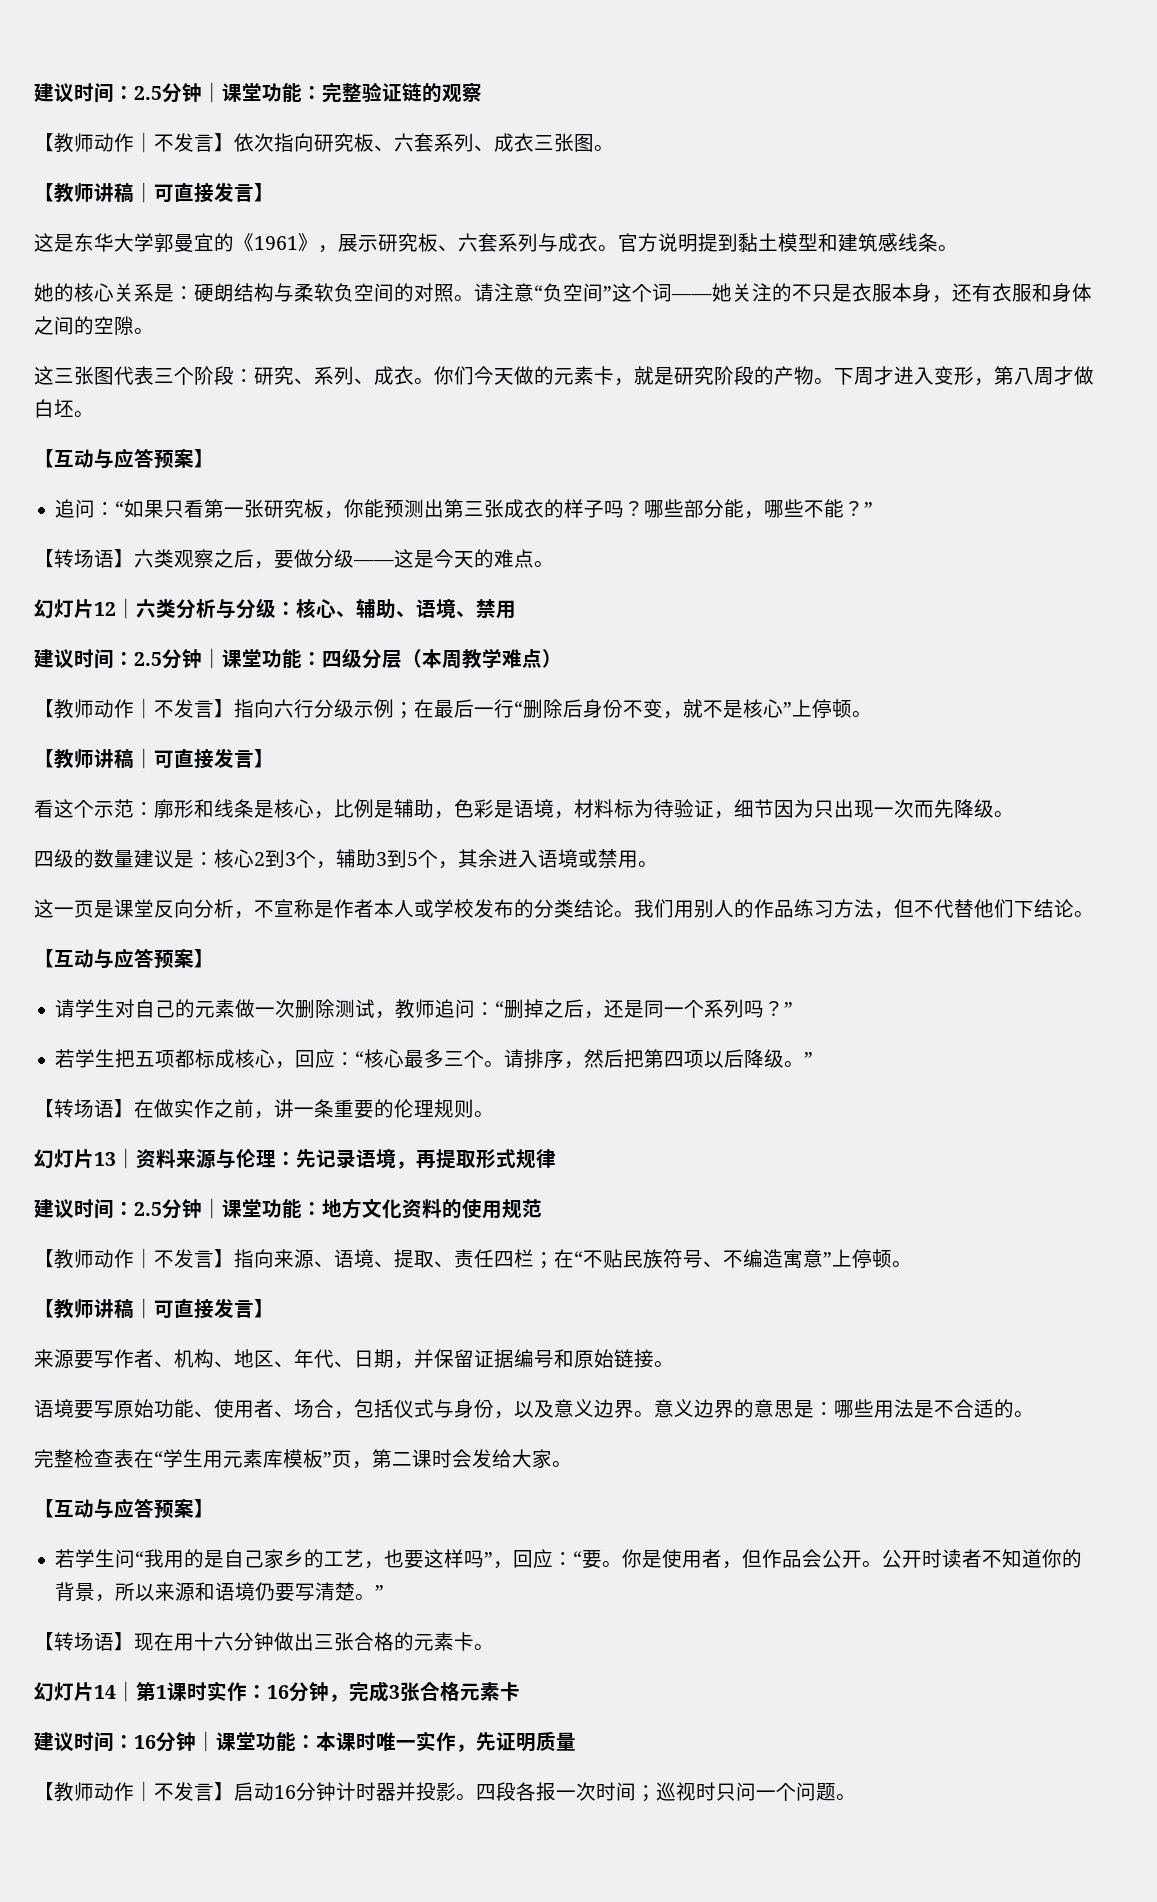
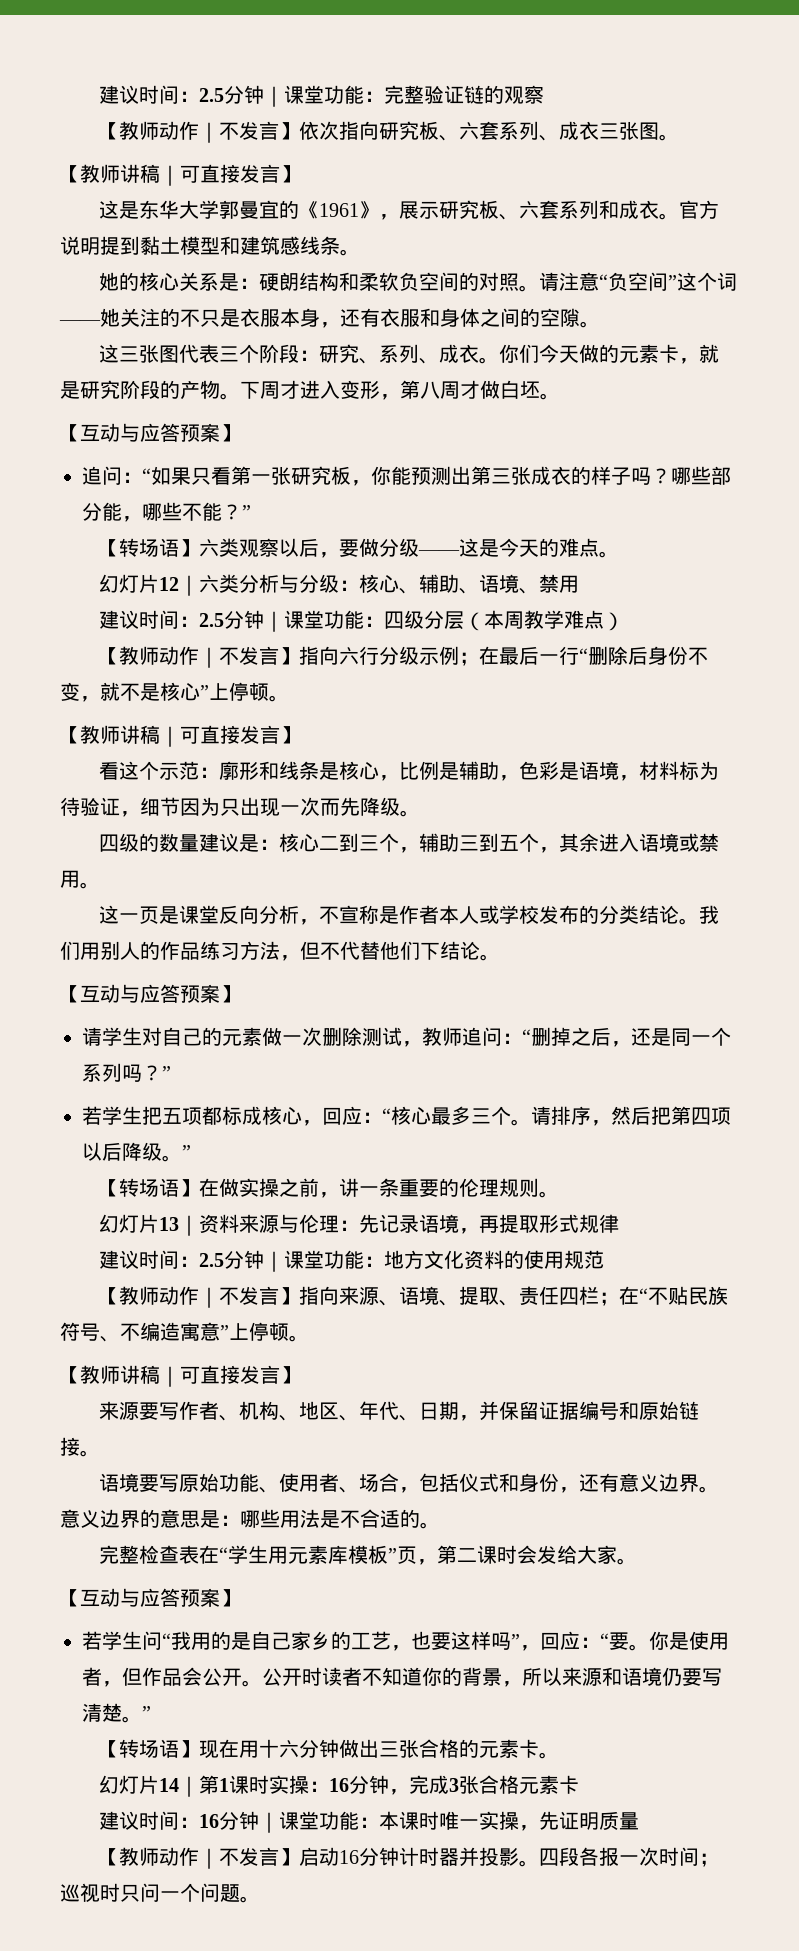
- 这是东华大学郭曼宜的《1961》，展示研究板、六套系列与成衣。
+ 这是东华大学郭曼宜的《1961》，展示研究板、六套系列和成衣。
- 她的核心关系是：硬朗结构与柔软负空间的对照。
+ 她的核心关系是：硬朗结构和柔软负空间的对照。
- 【转场语】六类观察之后，要做分级——这是今天的难点。
+ 【转场语】六类观察以后，要做分级——这是今天的难点。
- 四级的数量建议是：核心2到3个，辅助3到5个，其余进入语境或禁用。
+ 四级的数量建议是：核心二到三个，辅助三到五个，其余进入语境或禁用。
- 【转场语】在做实作之前，讲一条重要的伦理规则。
+ 【转场语】在做实操之前，讲一条重要的伦理规则。
- 语境要写原始功能、使用者、场合，包括仪式与身份，以及意义边界。
+ 语境要写原始功能、使用者、场合，包括仪式和身份，还有意义边界。
- 幻灯片14｜第1课时实作：16分钟，完成3张合格元素卡
+ 幻灯片14｜第1课时实操：16分钟，完成3张合格元素卡
- 建议时间：16分钟｜课堂功能：本课时唯一实作，先证明质量
+ 建议时间：16分钟｜课堂功能：本课时唯一实操，先证明质量

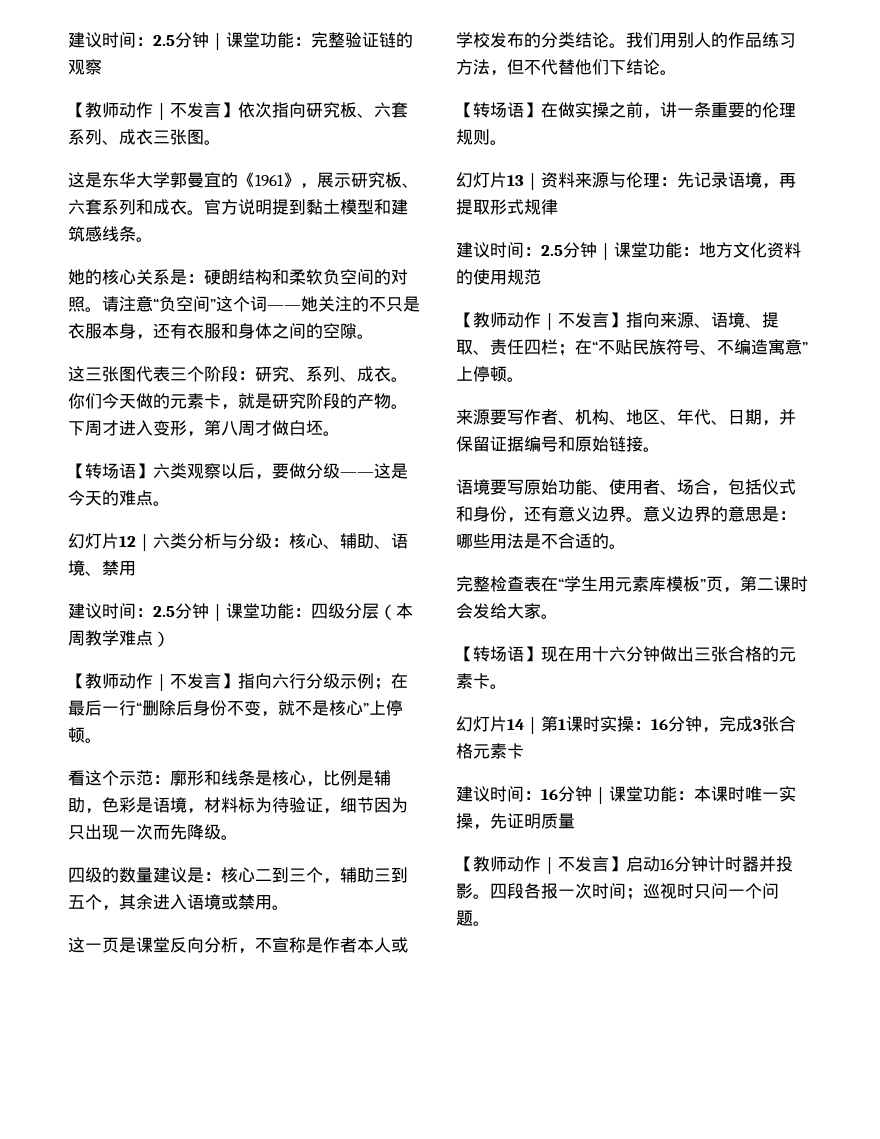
  【教师动作｜不发言】依次指向研究板、六套系列、成衣三张图。
- 【教师讲稿｜可直接发言】
  下周才进入变形，第八周才做白坯。
- 【互动与应答预案】
- 追问：“如果只看第一张研究板，你能预测出第三张成衣的样子吗？哪些部分能，哪些不能？”
  【教师动作｜不发言】指向六行分级示例；在最后一行“删除后身份不变，就不是核心”上停顿。
- 【教师讲稿｜可直接发言】
  我们用别人的作品练习方法，但不代替他们下结论。
- 【互动与应答预案】
- 请学生对自己的元素做一次删除测试，教师追问：“删掉之后，还是同一个系列吗？”
- 若学生把五项都标成核心，回应：“核心最多三个。请排序，然后把第四项以后降级。”
  【教师动作｜不发言】指向来源、语境、提取、责任四栏；在“不贴民族符号、不编造寓意”上停顿。
- 【教师讲稿｜可直接发言】
  完整检查表在“学生用元素库模板”页，第二课时会发给大家。
- 【互动与应答预案】
- 若学生问“我用的是自己家乡的工艺，也要这样吗”，回应：“要。你是使用者，但作品会公开。公开时读者不知道你的背景，所以来源和语境仍要写清楚。”

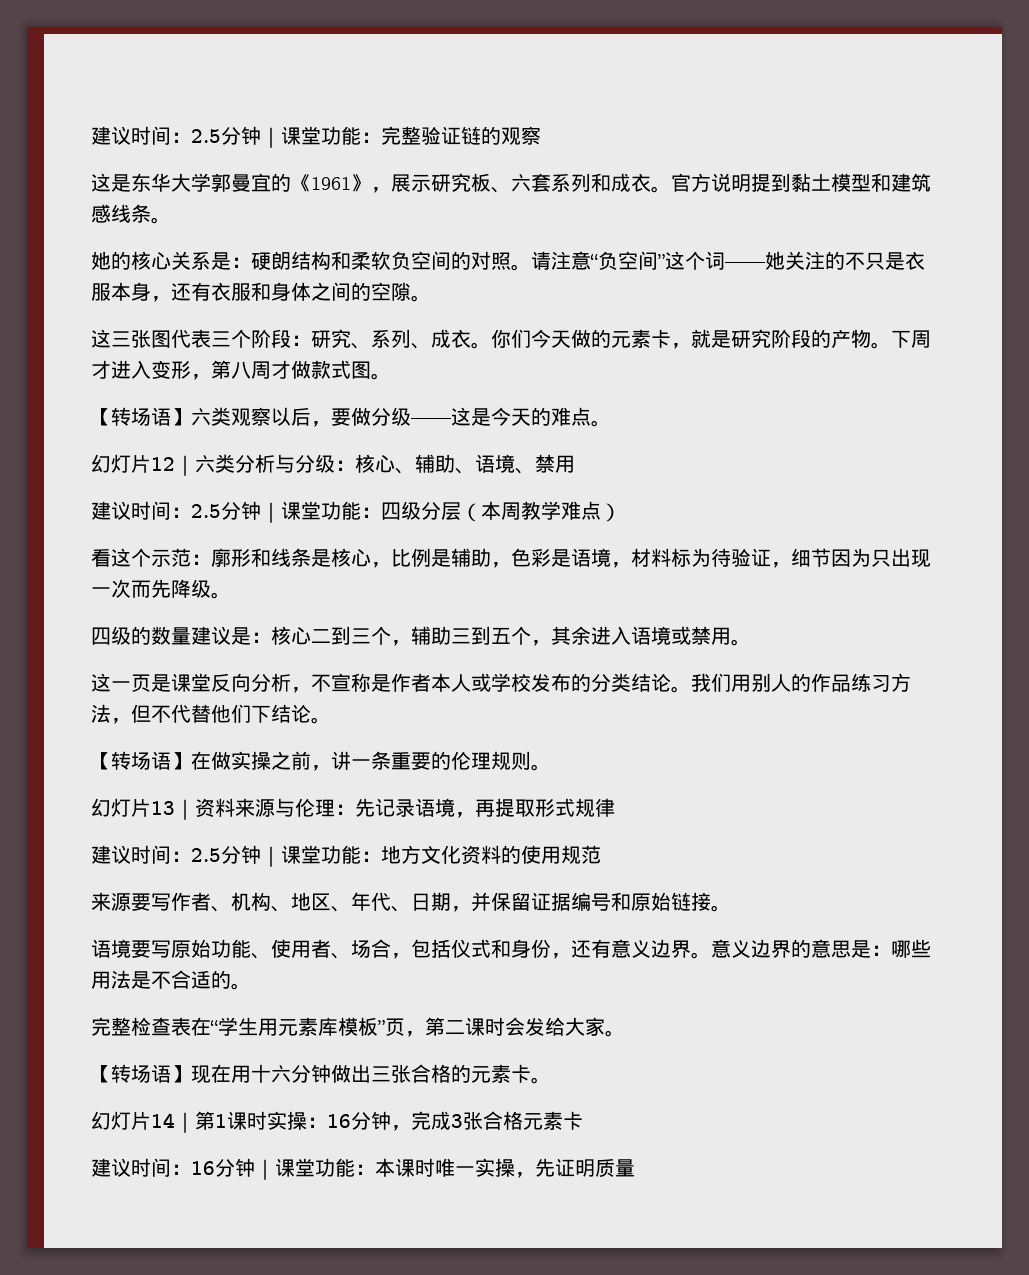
- 【教师动作｜不发言】依次指向研究板、六套系列、成衣三张图。
- 下周才进入变形，第八周才做白坯。
+ 下周才进入变形，第八周才做款式图。
- 【教师动作｜不发言】指向六行分级示例；在最后一行“删除后身份不变，就不是核心”上停顿。
- 【教师动作｜不发言】指向来源、语境、提取、责任四栏；在“不贴民族符号、不编造寓意”上停顿。
- 【教师动作｜不发言】启动16分钟计时器并投影。四段各报一次时间；巡视时只问一个问题。

